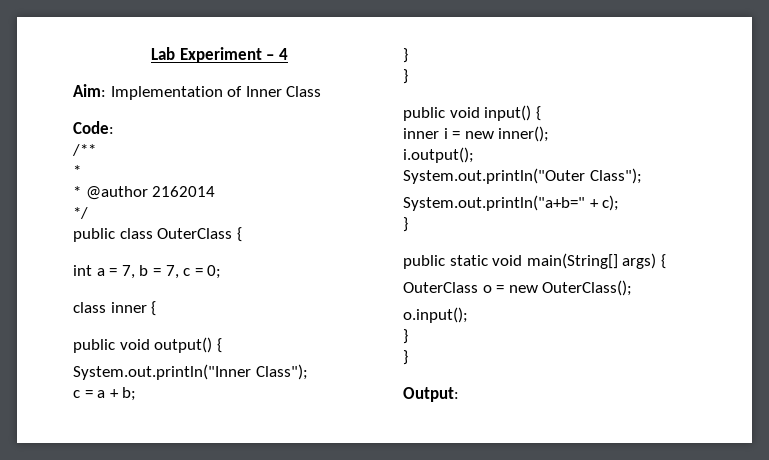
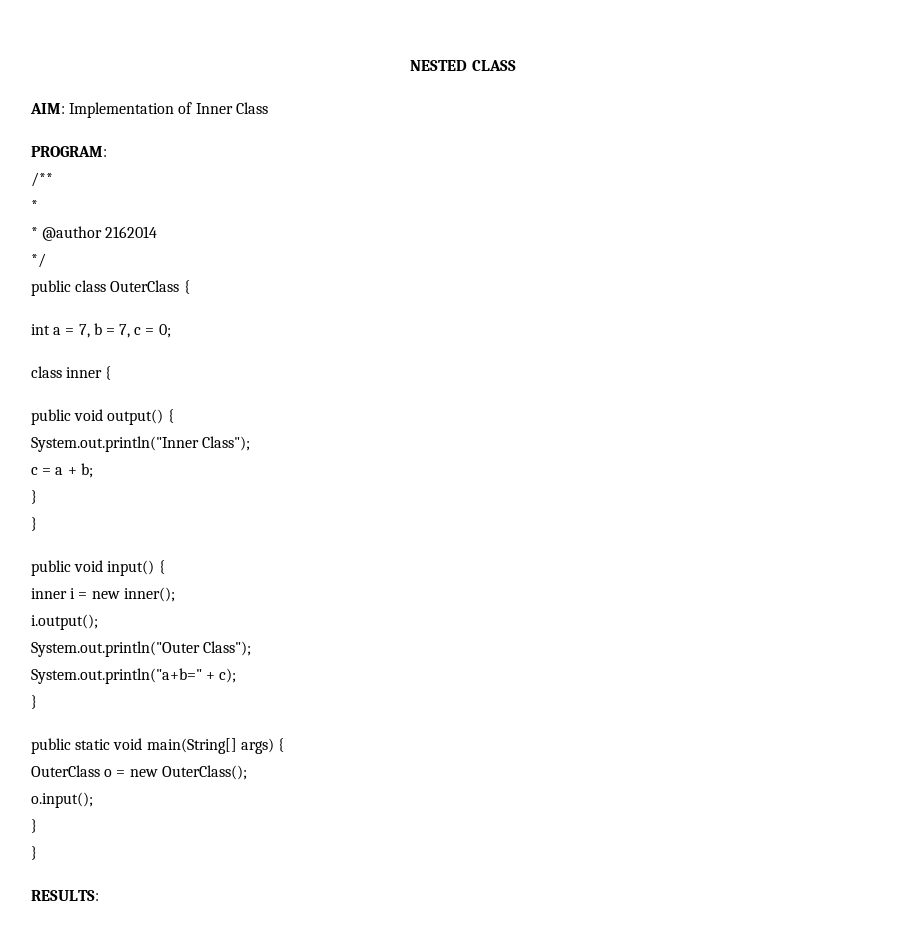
- Lab Experiment – 4
- Aim: Implementation of Inner Class
+ NESTED CLASS
+ AIM: Implementation of Inner Class
- Code:
+ PROGRAM:
- Output:
+ RESULTS:

